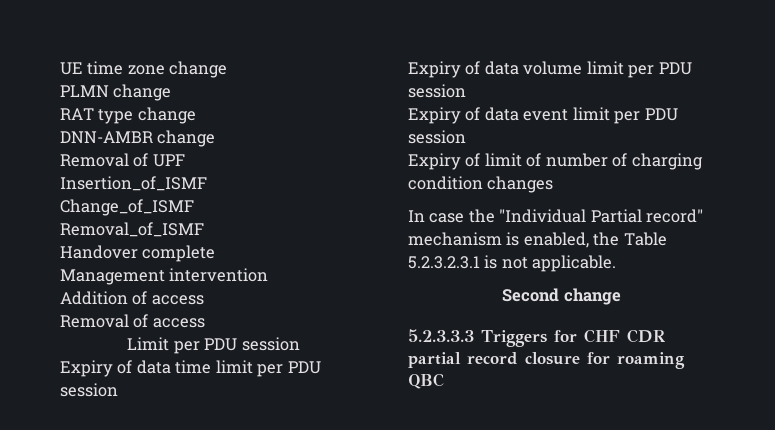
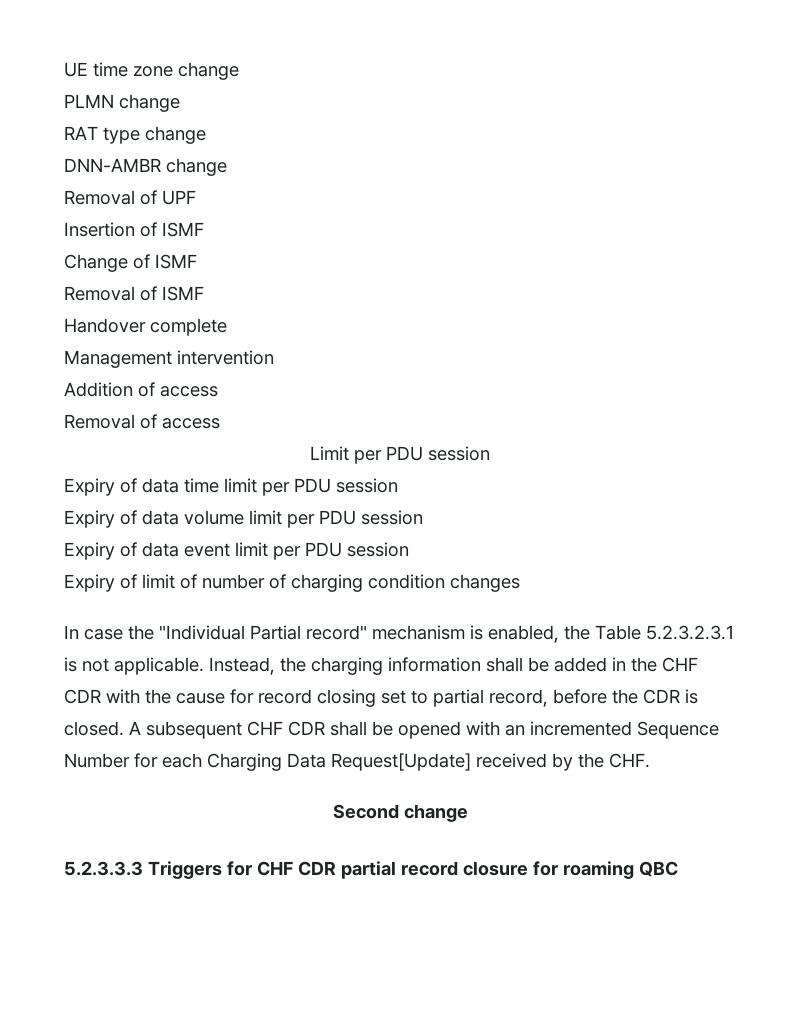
- Insertion_of_ISMF
- Change_of_ISMF
- Removal_of_ISMF
+ Insertion of ISMF
+ Change of ISMF
+ Removal of ISMF
+ Instead, the charging information shall be added in the CHF CDR with the cause for record closing set to partial record, before the CDR is closed. A subsequent CHF CDR shall be opened with an incremented Sequence Number for each Charging Data Request[Update] received by the CHF.

